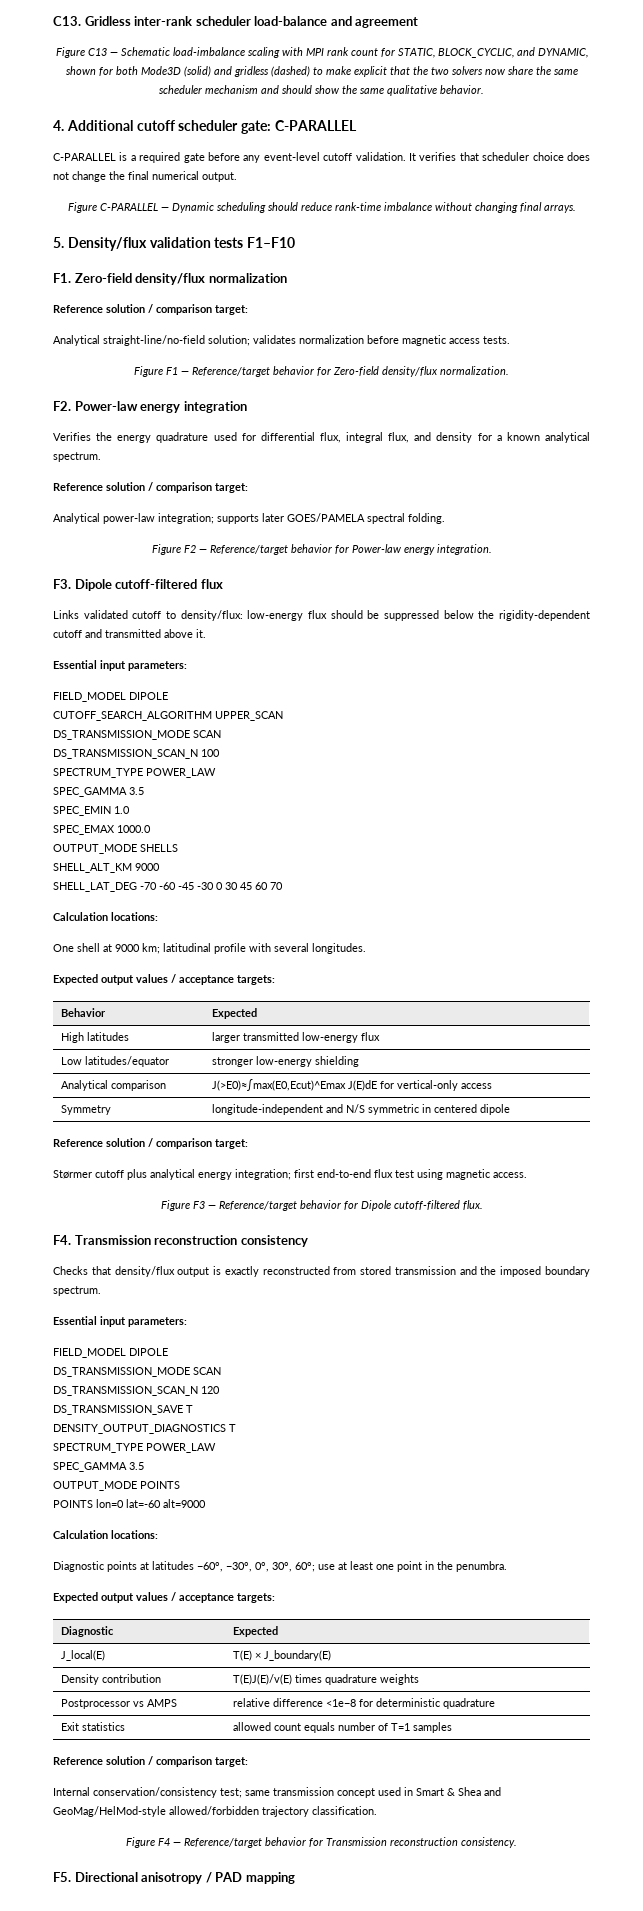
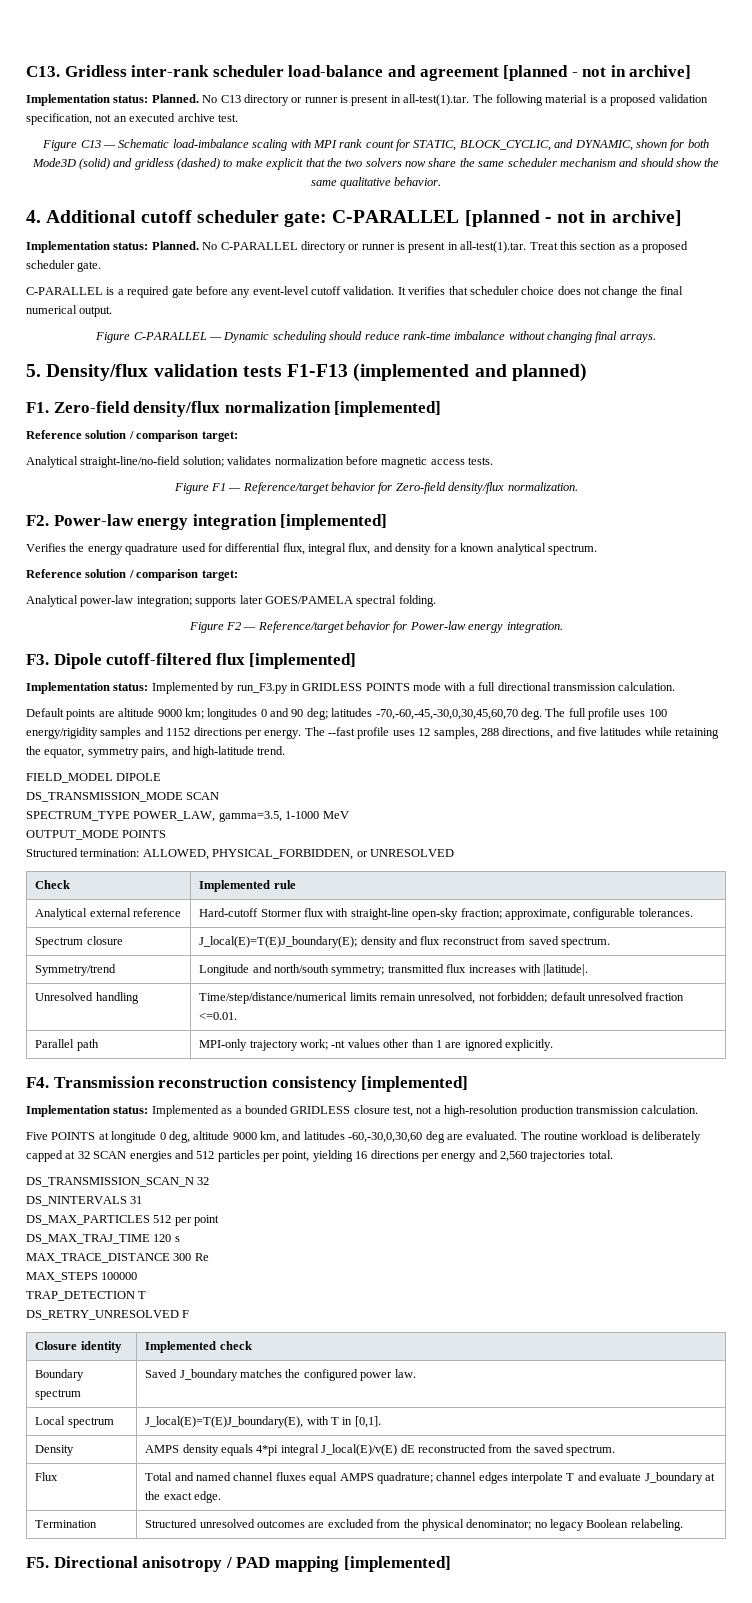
- C13. Gridless inter-rank scheduler load-balance and agreement
+ C13. Gridless inter-rank scheduler load-balance and agreement [planned - not in archive]
+ Implementation status: Planned. No C13 directory or runner is present in all-test(1).tar. The following material is a proposed validation specification, not an executed archive test.
- 4. Additional cutoff scheduler gate: C-PARALLEL
+ 4. Additional cutoff scheduler gate: C-PARALLEL [planned - not in archive]
+ Implementation status: Planned. No C-PARALLEL directory or runner is present in all-test(1).tar. Treat this section as a proposed scheduler gate.
- 5. Density/flux validation tests F1–F10
+ 5. Density/flux validation tests F1-F13 (implemented and planned)
- F1. Zero-field density/flux normalization
+ F1. Zero-field density/flux normalization [implemented]
- F2. Power-law energy integration
+ F2. Power-law energy integration [implemented]
- F3. Dipole cutoff-filtered flux
- Links validated cutoff to density/flux: low-energy flux should be suppressed below the rigidity-dependent cutoff and transmitted above it.
- Essential input parameters:
- FIELD_MODEL DIPOLE
- CUTOFF_SEARCH_ALGORITHM UPPER_SCAN
- DS_TRANSMISSION_MODE SCAN
- DS_TRANSMISSION_SCAN_N 100
- SPECTRUM_TYPE POWER_LAW
- SPEC_GAMMA 3.5
- SPEC_EMIN 1.0
- SPEC_EMAX 1000.0
- OUTPUT_MODE SHELLS
- SHELL_ALT_KM 9000
- SHELL_LAT_DEG -70 -60 -45 -30 0 30 45 60 70
- Calculation locations:
- One shell at 9000 km; latitudinal profile with several longitudes.
- Expected output values / acceptance targets:
- Behavior | Expected
- High latitudes | larger transmitted low-energy flux
- Low latitudes/equator | stronger low-energy shielding
- Analytical comparison | J(>E0)≈∫max(E0,Ecut)^Emax J(E)dE for vertical-only access
- Symmetry | longitude-independent and N/S symmetric in centered dipole
- Reference solution / comparison target:
- Størmer cutoff plus analytical energy integration; first end-to-end flux test using magnetic access.
- Figure F3 — Reference/target behavior for Dipole cutoff-filtered flux.
- F4. Transmission reconstruction consistency
- Checks that density/flux output is exactly reconstructed from stored transmission and the imposed boundary spectrum.
- Essential input parameters:
+ F3. Dipole cutoff-filtered flux [implemented]
+ Implementation status: Implemented by run_F3.py in GRIDLESS POINTS mode with a full directional transmission calculation.
+ Default points are altitude 9000 km; longitudes 0 and 90 deg; latitudes -70,-60,-45,-30,0,30,45,60,70 deg. The full profile uses 100 energy/rigidity samples and 1152 directions per energy. The --fast profile uses 12 samples, 288 directions, and five latitudes while retaining the equator, symmetry pairs, and high-latitude trend.
  FIELD_MODEL DIPOLE
  DS_TRANSMISSION_MODE SCAN
- DS_TRANSMISSION_SCAN_N 120
- DS_TRANSMISSION_SAVE T
- DENSITY_OUTPUT_DIAGNOSTICS T
- SPECTRUM_TYPE POWER_LAW
- SPEC_GAMMA 3.5
+ SPECTRUM_TYPE POWER_LAW, gamma=3.5, 1-1000 MeV
  OUTPUT_MODE POINTS
- POINTS lon=0 lat=-60 alt=9000
- Calculation locations:
- Diagnostic points at latitudes −60°, −30°, 0°, 30°, 60°; use at least one point in the penumbra.
- Expected output values / acceptance targets:
- Diagnostic | Expected
- J_local(E) | T(E) × J_boundary(E)
- Density contribution | T(E)J(E)/v(E) times quadrature weights
- Postprocessor vs AMPS | relative difference <1e−8 for deterministic quadrature
- Exit statistics | allowed count equals number of T=1 samples
- Reference solution / comparison target:
- Internal conservation/consistency test; same transmission concept used in Smart & Shea and GeoMag/HelMod-style allowed/forbidden trajectory classification.
- Figure F4 — Reference/target behavior for Transmission reconstruction consistency.
+ Structured termination: ALLOWED, PHYSICAL_FORBIDDEN, or UNRESOLVED
+ Check | Implemented rule
+ Analytical external reference | Hard-cutoff Stormer flux with straight-line open-sky fraction; approximate, configurable tolerances.
+ Spectrum closure | J_local(E)=T(E)J_boundary(E); density and flux reconstruct from saved spectrum.
+ Symmetry/trend | Longitude and north/south symmetry; transmitted flux increases with |latitude|.
+ Unresolved handling | Time/step/distance/numerical limits remain unresolved, not forbidden; default unresolved fraction <=0.01.
+ Parallel path | MPI-only trajectory work; -nt values other than 1 are ignored explicitly.
+ F4. Transmission reconstruction consistency [implemented]
+ Implementation status: Implemented as a bounded GRIDLESS closure test, not a high-resolution production transmission calculation.
+ Five POINTS at longitude 0 deg, altitude 9000 km, and latitudes -60,-30,0,30,60 deg are evaluated. The routine workload is deliberately capped at 32 SCAN energies and 512 particles per point, yielding 16 directions per energy and 2,560 trajectories total.
+ DS_TRANSMISSION_SCAN_N 32
+ DS_NINTERVALS 31
+ DS_MAX_PARTICLES 512 per point
+ DS_MAX_TRAJ_TIME 120 s
+ MAX_TRACE_DISTANCE 300 Re
+ MAX_STEPS 100000
+ TRAP_DETECTION T
+ DS_RETRY_UNRESOLVED F
+ Closure identity | Implemented check
+ Boundary spectrum | Saved J_boundary matches the configured power law.
+ Local spectrum | J_local(E)=T(E)J_boundary(E), with T in [0,1].
+ Density | AMPS density equals 4*pi integral J_local(E)/v(E) dE reconstructed from the saved spectrum.
+ Flux | Total and named channel fluxes equal AMPS quadrature; channel edges interpolate T and evaluate J_boundary at the exact edge.
+ Termination | Structured unresolved outcomes are excluded from the physical denominator; no legacy Boolean relabeling.
- F5. Directional anisotropy / PAD mapping
+ F5. Directional anisotropy / PAD mapping [implemented]

